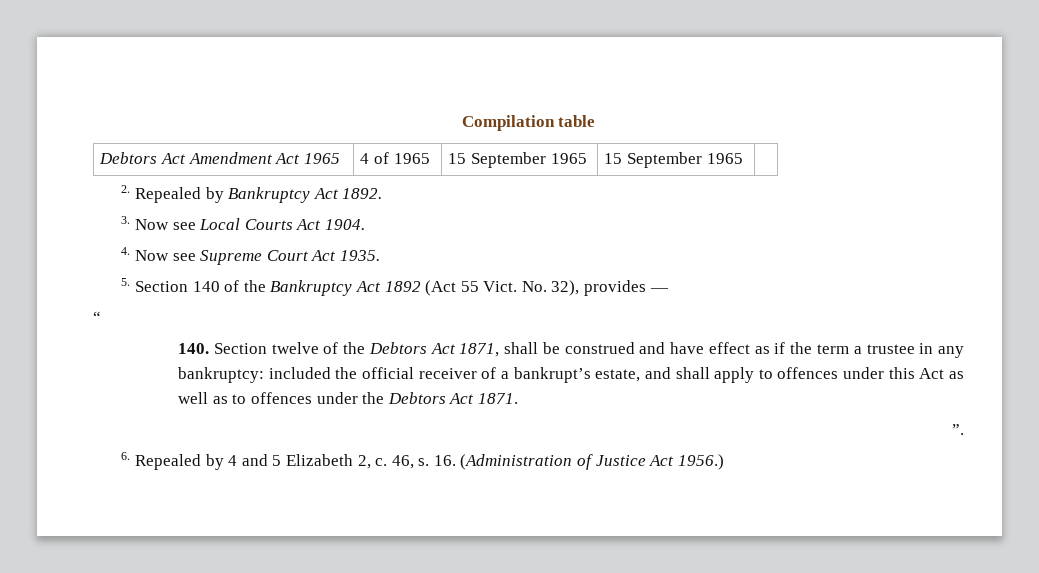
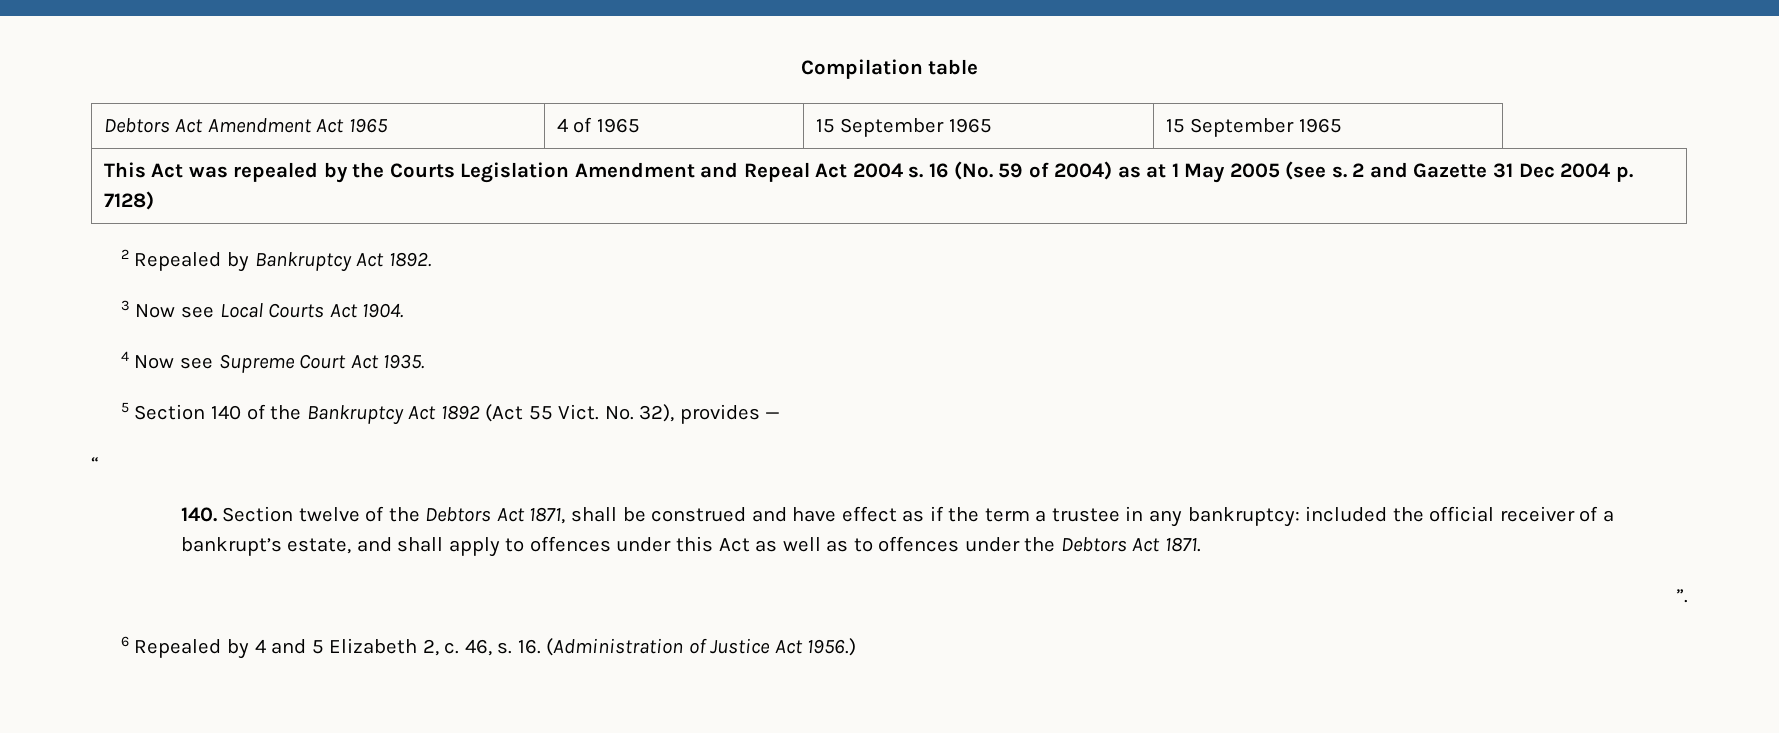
- Debtors Act Amendment Act 1965 | 4 of 1965 | 15 September 1965 | 15 September 1965 |
- 2. Repealed by Bankruptcy Act 1892.
+ Debtors Act Amendment Act 1965 | 4 of 1965 | 15 September 1965 | 15 September 1965
+ This Act was repealed by the Courts Legislation Amendment and Repeal Act 2004 s. 16 (No. 59 of 2004) as at 1 May 2005 (see s. 2 and Gazette 31 Dec 2004 p. 7128)
+ 2 Repealed by Bankruptcy Act 1892.
- 3. Now see Local Courts Act 1904.
+ 3 Now see Local Courts Act 1904.
- 4. Now see Supreme Court Act 1935.
+ 4 Now see Supreme Court Act 1935.
- 5. Section 140 of the Bankruptcy Act 1892 (Act 55 Vict.
+ 5 Section 140 of the Bankruptcy Act 1892 (Act 55 Vict.
- 6. Repealed by 4 and 5 Elizabeth 2, c.
+ 6 Repealed by 4 and 5 Elizabeth 2, c.

